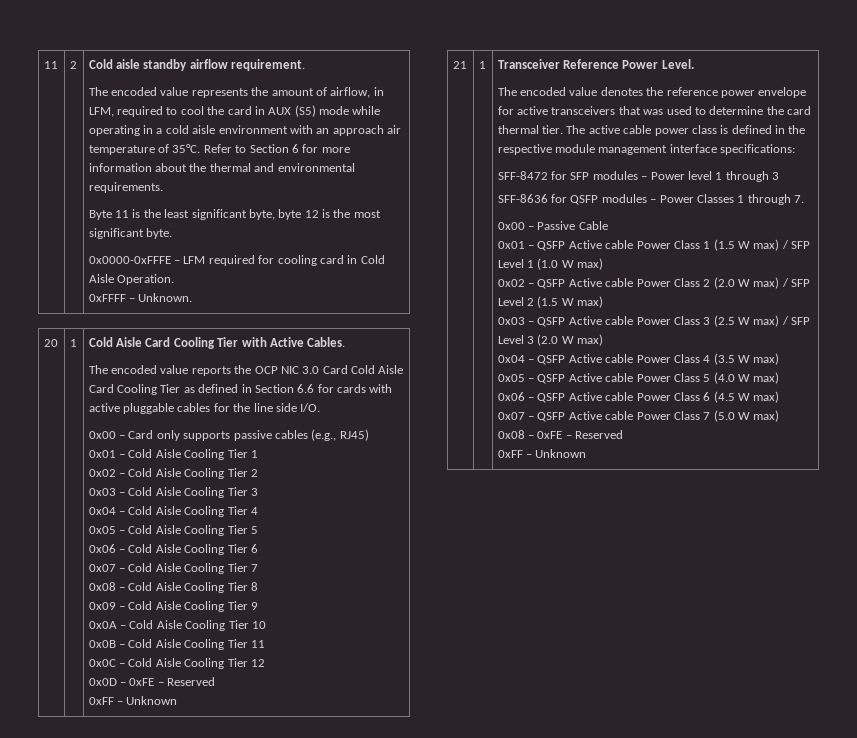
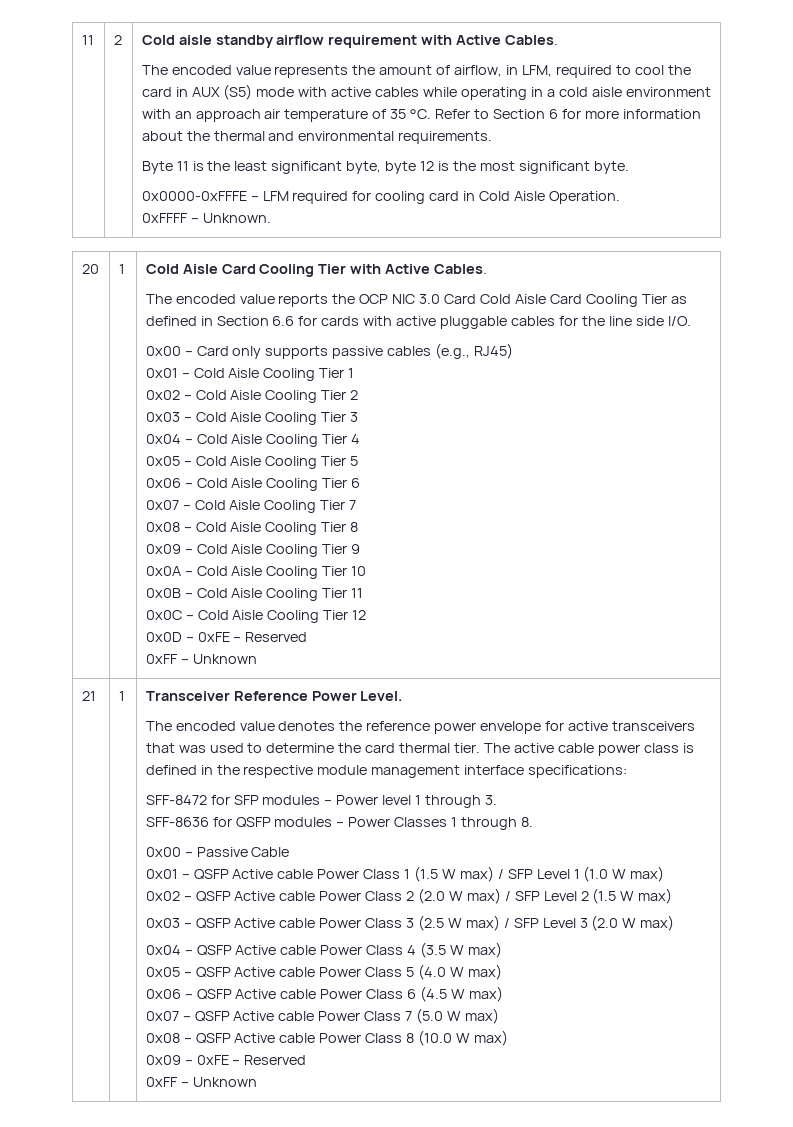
- Cold aisle standby airflow requirement.
+ Cold aisle standby airflow requirement with Active Cables.
- The encoded value represents the amount of airflow, in LFM, required to cool the card in AUX (S5) mode while operating in a cold aisle environment with an approach air temperature of 35°C.
+ The encoded value represents the amount of airflow, in LFM, required to cool the card in AUX (S5) mode with active cables while operating in a cold aisle environment with an approach air temperature of 35 °C.
- SFF-8472 for SFP modules – Power level 1 through 3
+ SFF-8472 for SFP modules – Power level 1 through 3.
- SFF-8636 for QSFP modules – Power Classes 1 through 7.
+ SFF-8636 for QSFP modules – Power Classes 1 through 8.
- 0x08 – 0xFE – Reserved
+ 0x08 – QSFP Active cable Power Class 8 (10.0 W max)
+ 0x09 – 0xFE – Reserved

